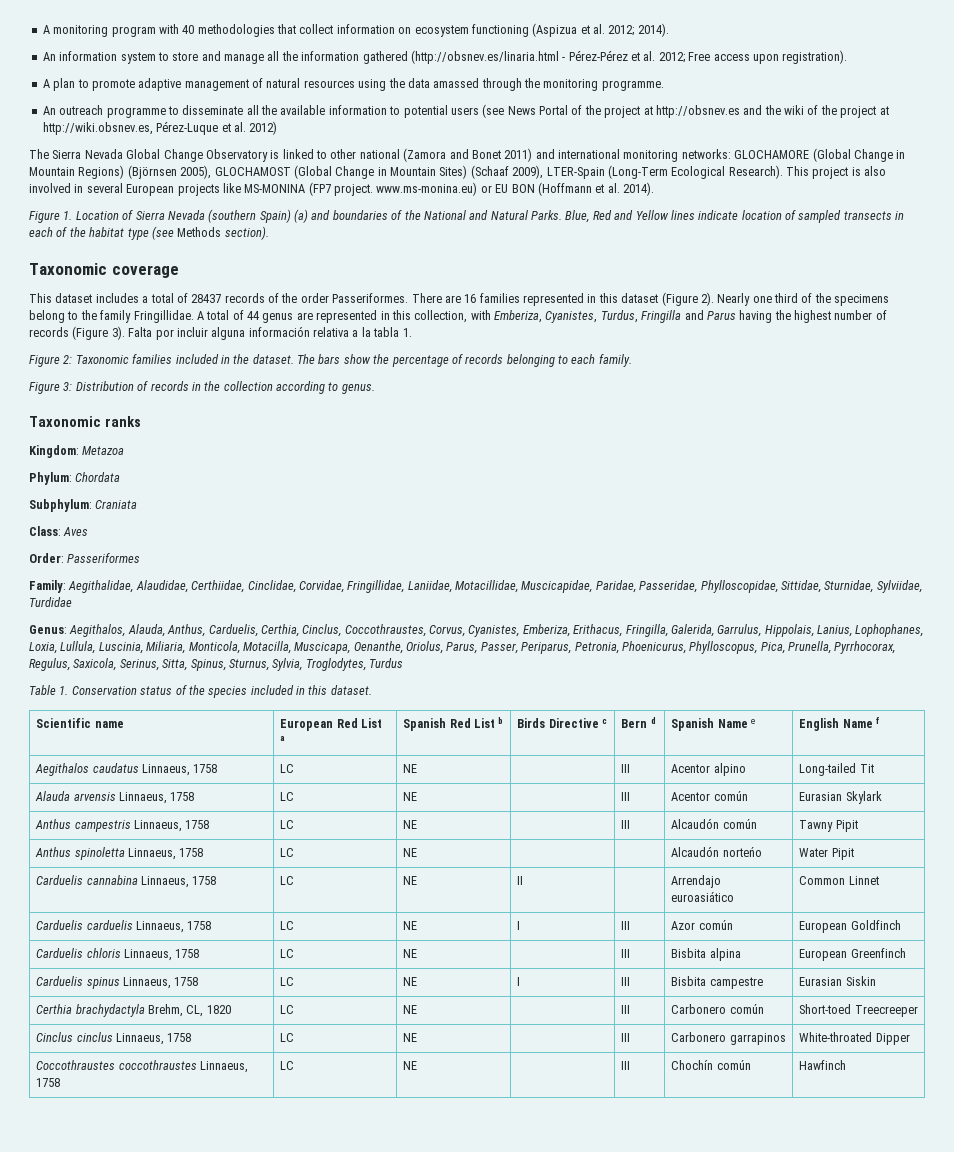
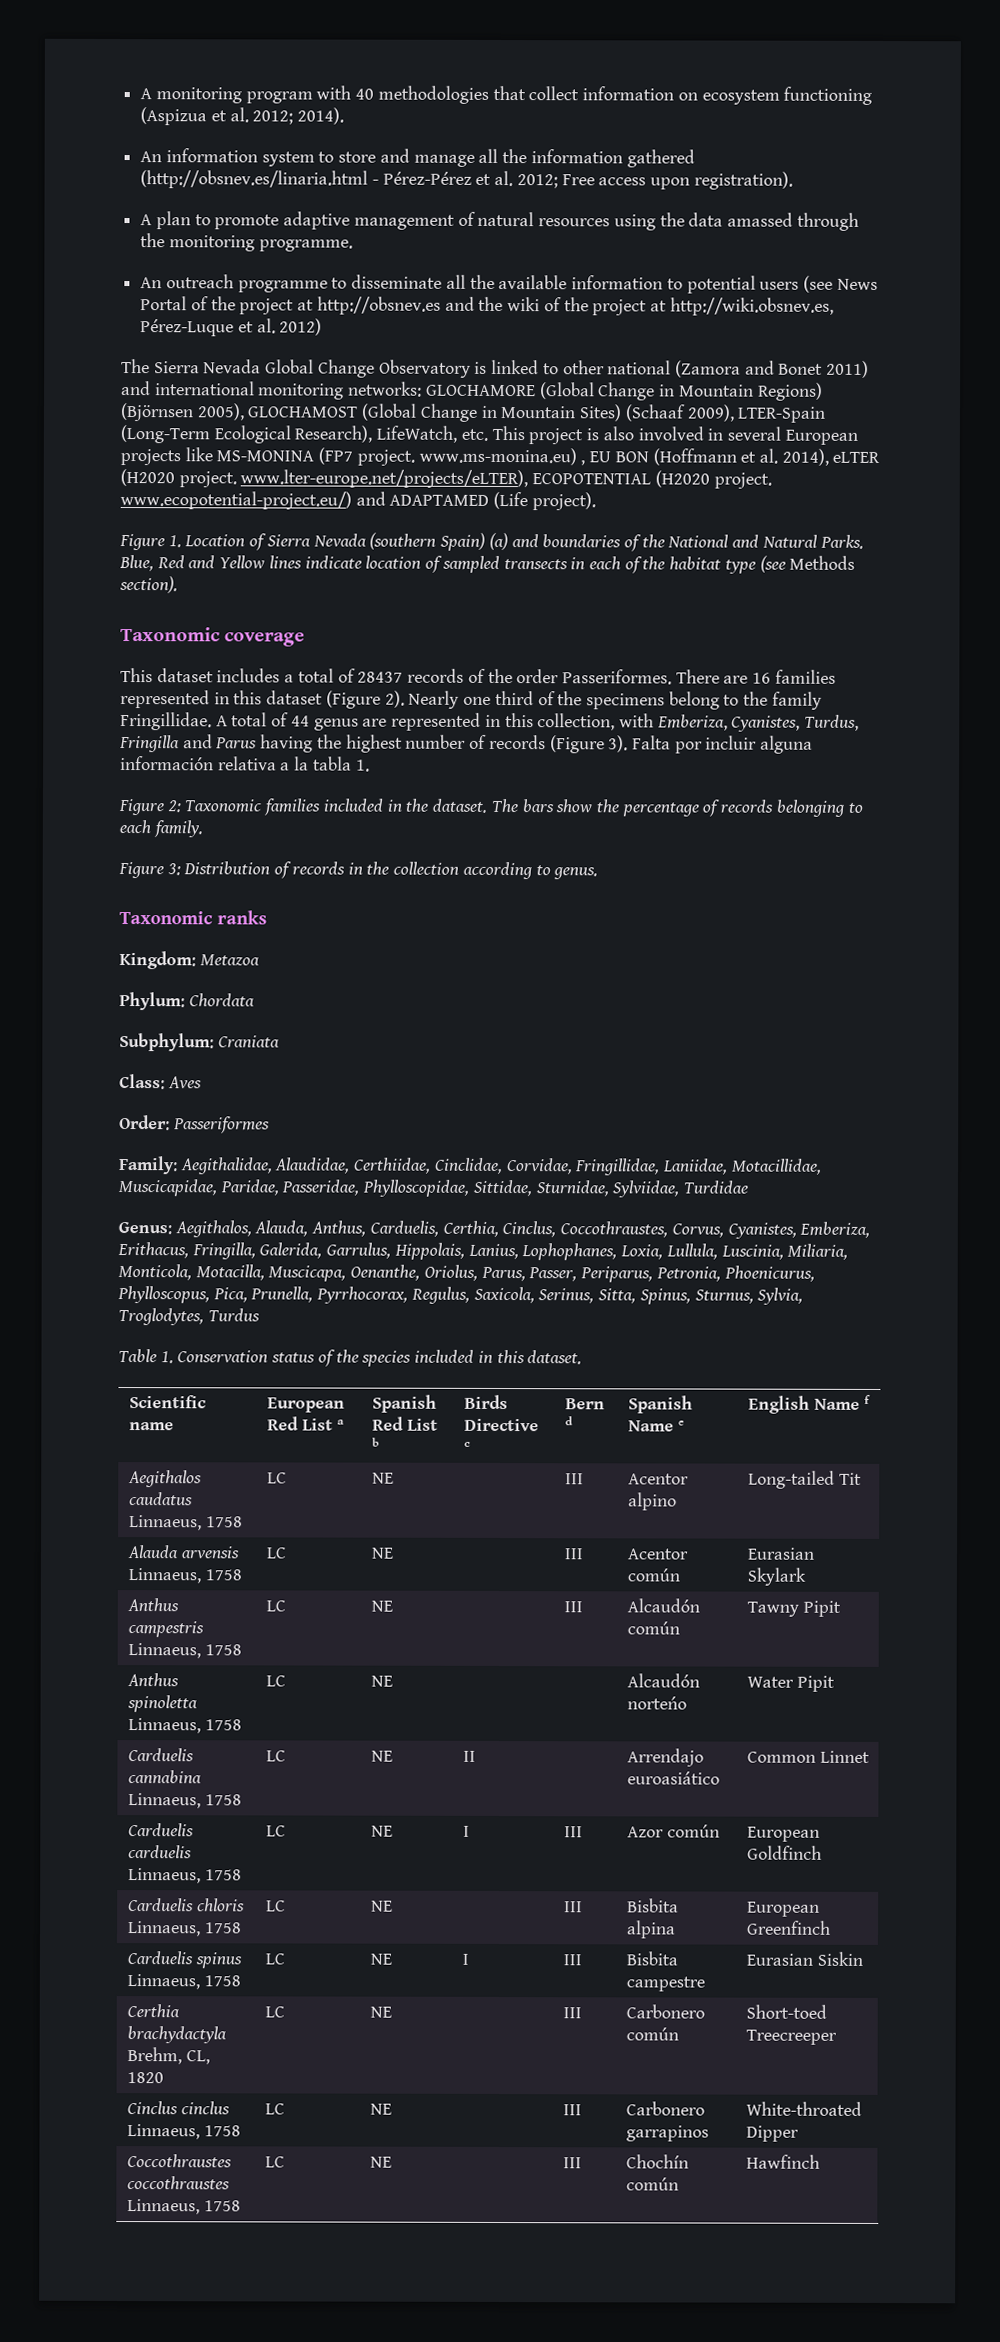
- The Sierra Nevada Global Change Observatory is linked to other national (Zamora and Bonet 2011) and international monitoring networks: GLOCHAMORE (Global Change in Mountain Regions) (Björnsen 2005), GLOCHAMOST (Global Change in Mountain Sites) (Schaaf 2009), LTER-Spain (Long-Term Ecological Research). This project is also involved in several European projects like MS-MONINA (FP7 project. www.ms-monina.eu) or EU BON (Hoffmann et al. 2014).
+ The Sierra Nevada Global Change Observatory is linked to other national (Zamora and Bonet 2011) and international monitoring networks: GLOCHAMORE (Global Change in Mountain Regions) (Björnsen 2005), GLOCHAMOST (Global Change in Mountain Sites) (Schaaf 2009), LTER-Spain (Long-Term Ecological Research), LifeWatch, etc. This project is also involved in several European projects like MS-MONINA (FP7 project. www.ms-monina.eu) , EU BON (Hoffmann et al. 2014), eLTER (H2020 project. www.lter-europe.net/projects/eLTER), ECOPOTENTIAL (H2020 project. www.ecopotential-project.eu/) and ADAPTAMED (Life project).

